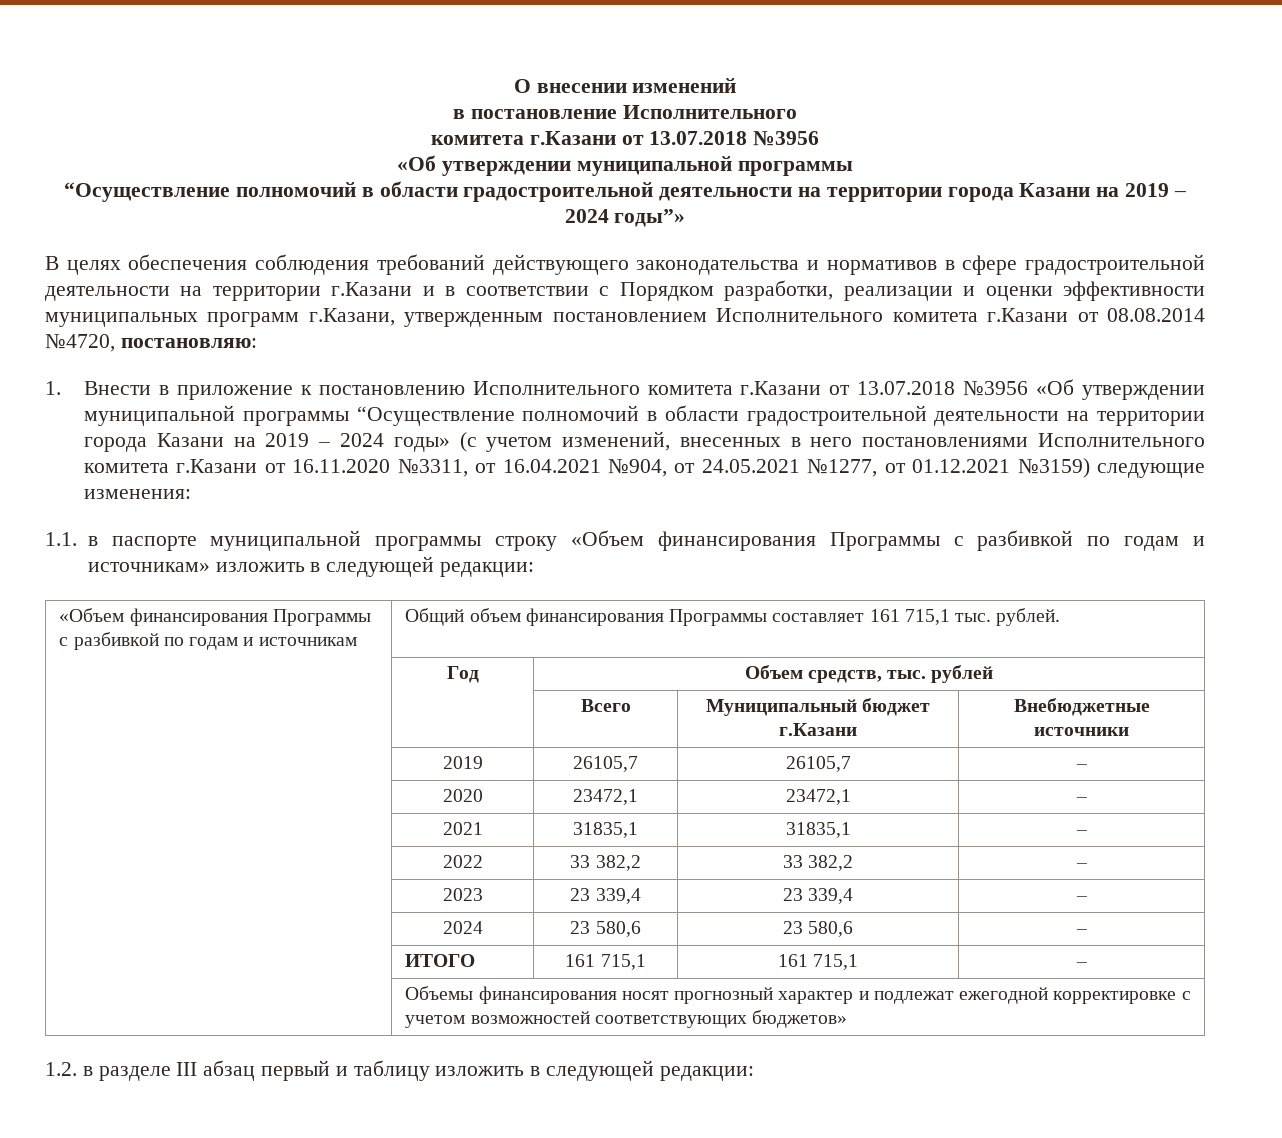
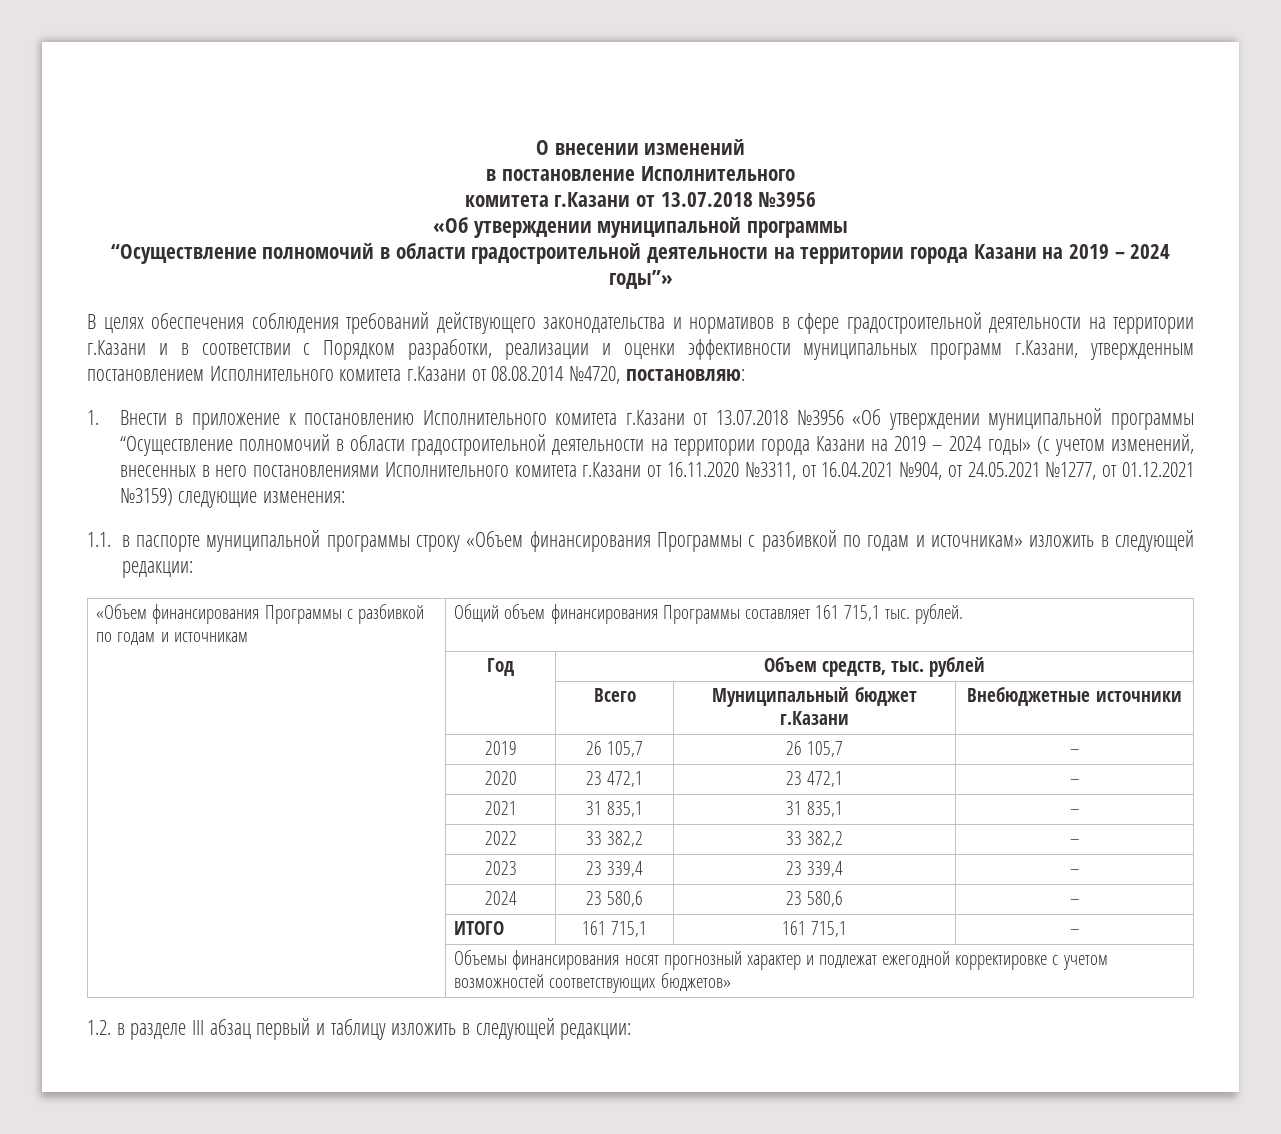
- | 2019 | 26105,7 | 26105,7 | –
- | 2020 | 23472,1 | 23472,1 | –
- | 2021 | 31835,1 | 31835,1 | –
+ | 2019 | 26 105,7 | 26 105,7 | –
+ | 2020 | 23 472,1 | 23 472,1 | –
+ | 2021 | 31 835,1 | 31 835,1 | –

